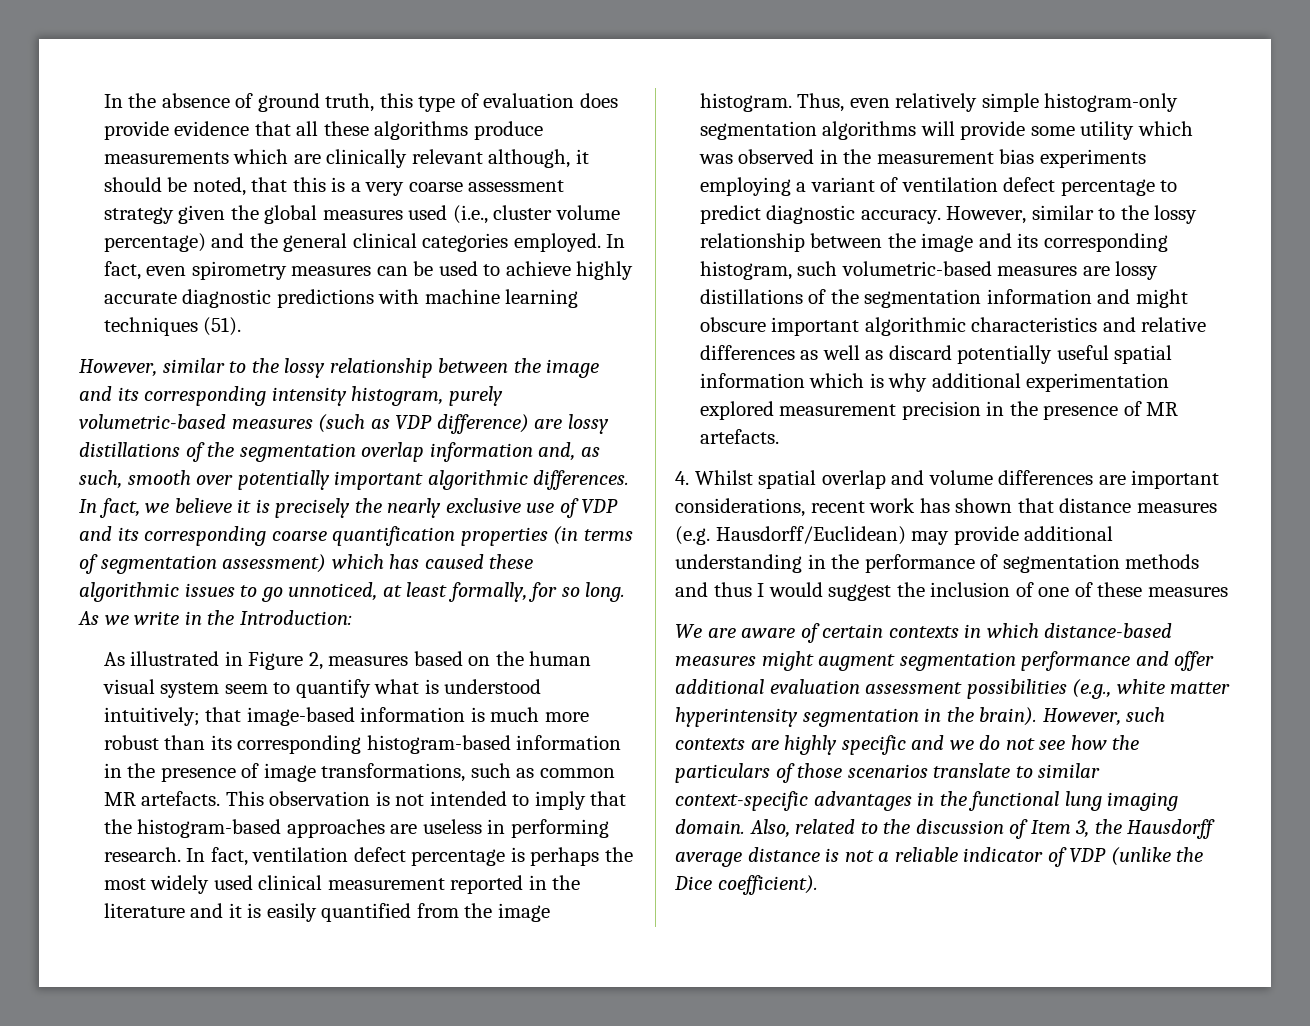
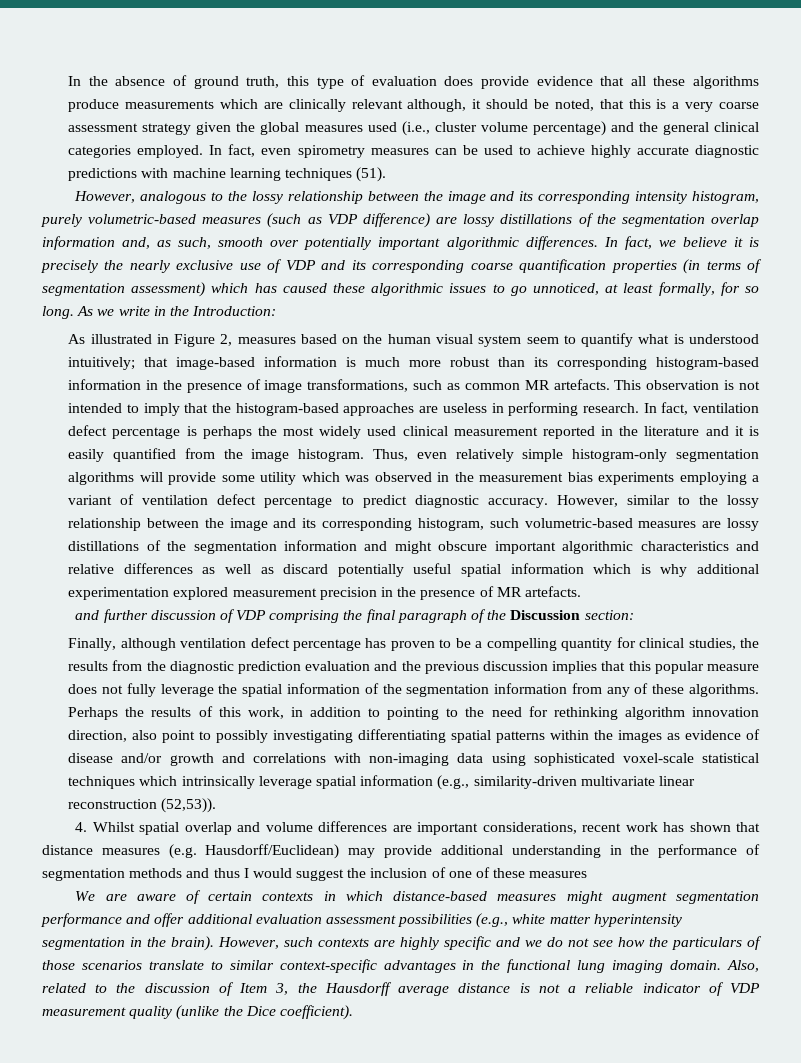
- However, similar to the lossy relationship between the image and its corresponding intensity histogram, purely volumetric-based measures (such as VDP difference) are lossy distillations of the segmentation overlap information and, as such, smooth over potentially important algorithmic differences.
+ However, analogous to the lossy relationship between the image and its corresponding intensity histogram, purely volumetric-based measures (such as VDP difference) are lossy distillations of the segmentation overlap information and, as such, smooth over potentially important algorithmic differences.
+ and further discussion of VDP comprising the final paragraph of the Discussion section:
+ Finally, although ventilation defect percentage has proven to be a compelling quantity for clinical studies, the results from the diagnostic prediction evaluation and the previous discussion implies that this popular measure does not fully leverage the spatial information of the segmentation information from any of these algorithms. Perhaps the results of this work, in addition to pointing to the need for rethinking algorithm innovation direction, also point to possibly investigating differentiating spatial patterns within the images as evidence of disease and/or growth and correlations with non-imaging data using sophisticated voxel-scale statistical techniques which intrinsically leverage spatial information (e.g., similarity-driven multivariate linear reconstruction (52,53)).
- Also, related to the discussion of Item 3, the Hausdorff average distance is not a reliable indicator of VDP (unlike the Dice coefficient).
+ Also, related to the discussion of Item 3, the Hausdorff average distance is not a reliable indicator of VDP measurement quality (unlike the Dice coefficient).

